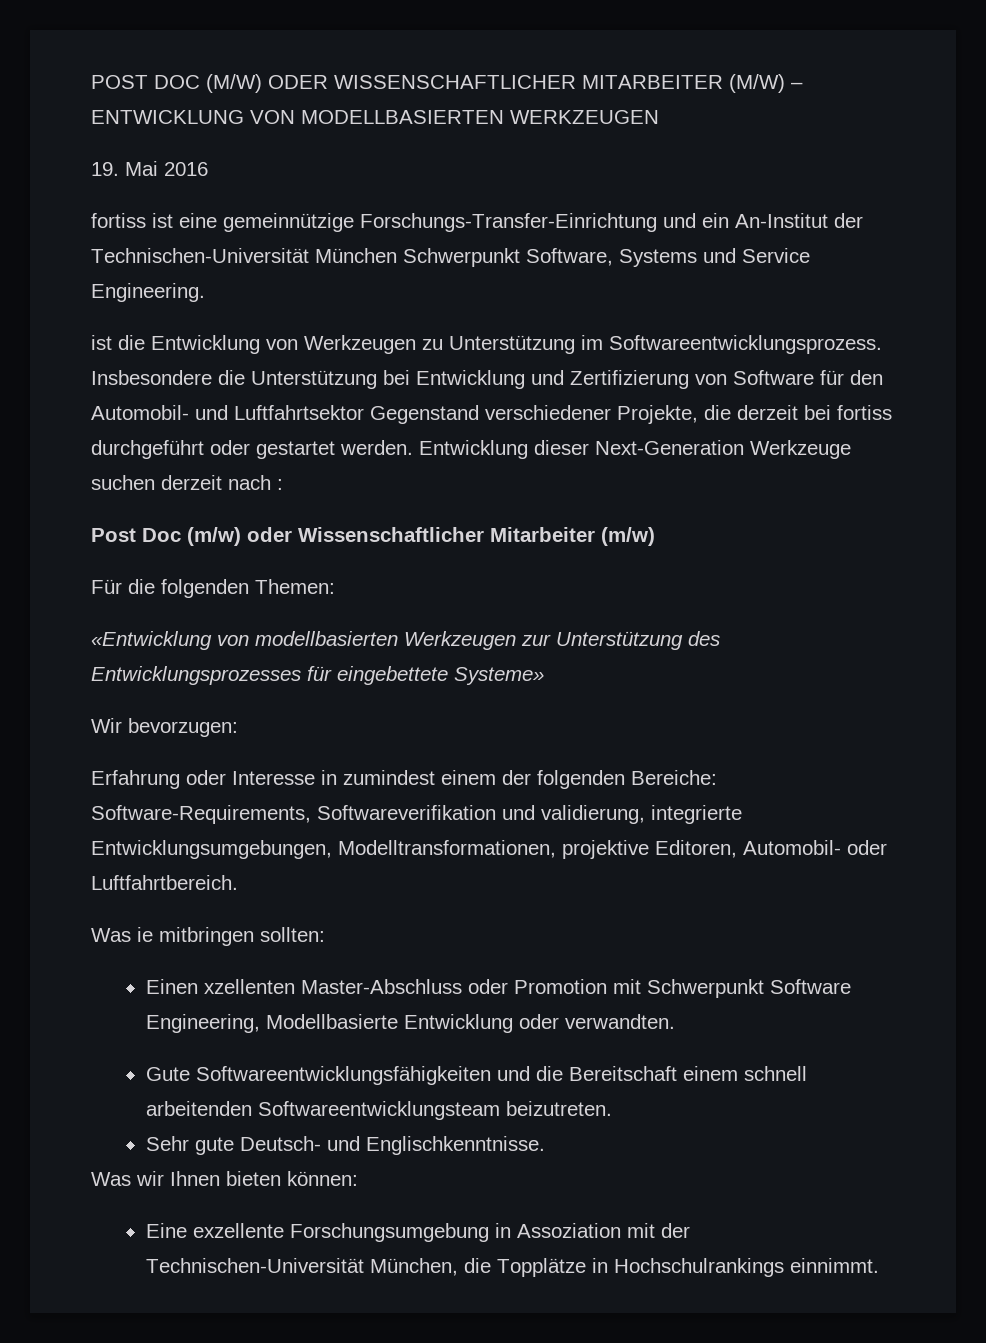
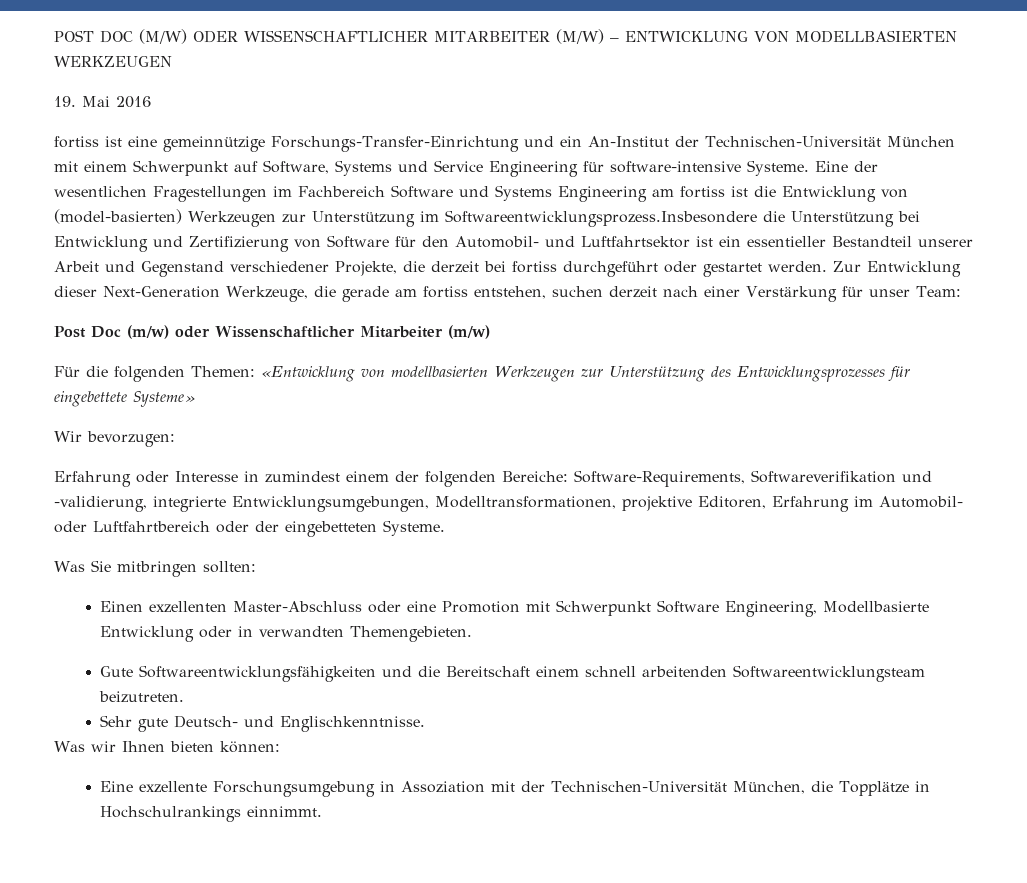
- fortiss ist eine gemeinnützige Forschungs-Transfer-Einrichtung und ein An-Institut der Technischen-Universität München Schwerpunkt Software, Systems und Service Engineering.
- ist die Entwicklung von Werkzeugen zu Unterstützung im Softwareentwicklungsprozess. Insbesondere die Unterstützung bei Entwicklung und Zertifizierung von Software für den Automobil- und Luftfahrtsektor Gegenstand verschiedener Projekte, die derzeit bei fortiss durchgeführt oder gestartet werden.
+ fortiss ist eine gemeinnützige Forschungs-Transfer-Einrichtung und ein An-Institut der Technischen-Universität München mit einem Schwerpunkt auf Software, Systems und Service Engineering für software-intensive Systeme. Eine der wesentlichen Fragestellungen im Fachbereich Software und Systems Engineering am fortiss ist die Entwicklung von (model-basierten) Werkzeugen zur Unterstützung im Softwareentwicklungsprozess.Insbesondere die Unterstützung bei Entwicklung und Zertifizierung von Software für den Automobil- und Luftfahrtsektor ist ein essentieller Bestandteil unserer Arbeit und Gegenstand verschiedener Projekte, die derzeit bei fortiss durchgeführt oder gestartet werden.
- Entwicklung dieser Next-Generation Werkzeuge suchen derzeit nach :
+ Zur Entwicklung dieser Next-Generation Werkzeuge, die gerade am fortiss entstehen, suchen derzeit nach einer Verstärkung für unser Team:
- Für die folgenden Themen:
- «Entwicklung von modellbasierten Werkzeugen zur Unterstützung des Entwicklungsprozesses für eingebettete Systeme»
+ Für die folgenden Themen: «Entwicklung von modellbasierten Werkzeugen zur Unterstützung des Entwicklungsprozesses für eingebettete Systeme»
- Erfahrung oder Interesse in zumindest einem der folgenden Bereiche: Software-Requirements, Softwareverifikation und validierung, integrierte Entwicklungsumgebungen, Modelltransformationen, projektive Editoren, Automobil- oder Luftfahrtbereich.
- Was ie mitbringen sollten:
+ Erfahrung oder Interesse in zumindest einem der folgenden Bereiche: Software-Requirements, Softwareverifikation und -validierung, integrierte Entwicklungsumgebungen, Modelltransformationen, projektive Editoren, Erfahrung im Automobil- oder Luftfahrtbereich oder der eingebetteten Systeme.
+ Was Sie mitbringen sollten:
- Einen xzellenten Master-Abschluss oder Promotion mit Schwerpunkt Software Engineering, Modellbasierte Entwicklung oder verwandten.
+ Einen exzellenten Master-Abschluss oder eine Promotion mit Schwerpunkt Software Engineering, Modellbasierte Entwicklung oder in verwandten Themengebieten.

